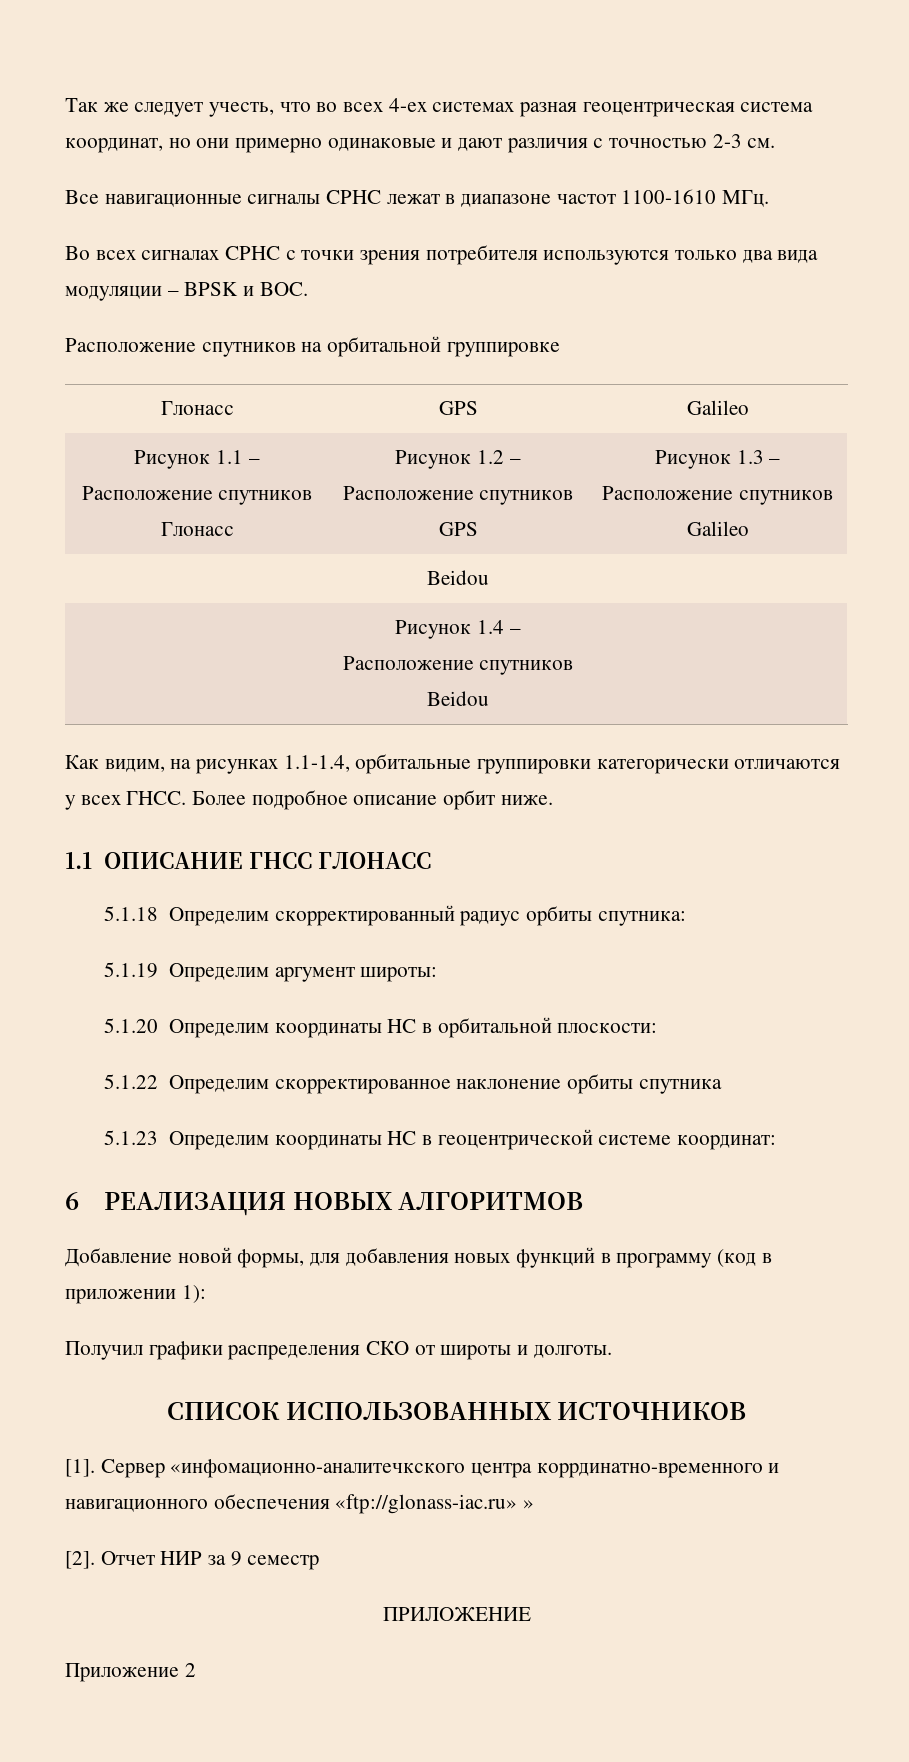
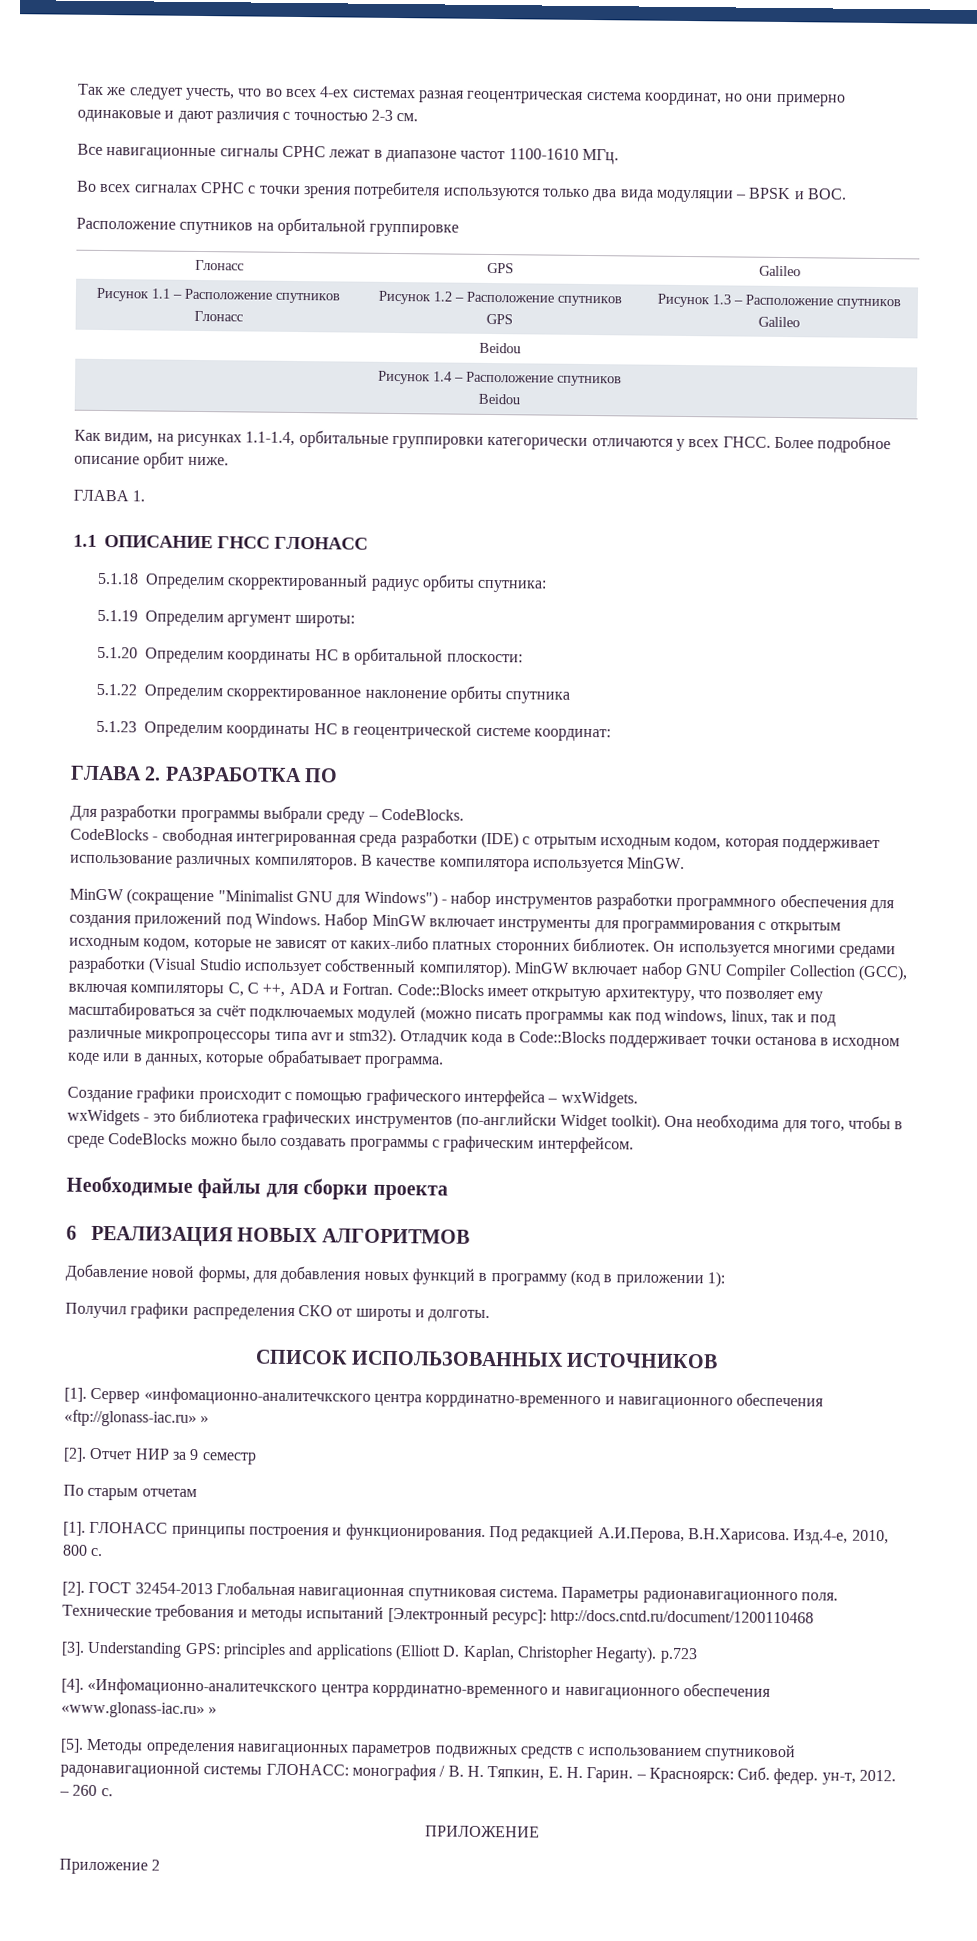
+ ГЛАВА 1.
+ ГЛАВА 2. РАЗРАБОТКА ПО
+ Для разработки программы выбрали среду – CodeBlocks.
+ CodeBlocks - свободная интегрированная среда разработки (IDE) с отрытым исходным кодом, которая поддерживает использование различных компиляторов. В качестве компилятора используется MinGW.
+ MinGW (сокращение "Minimalist GNU для Windows") - набор инструментов разработки программного обеспечения для создания приложений под Windows. Набор MinGW включает инструменты для программирования с открытым исходным кодом, которые не зависят от каких-либо платных сторонних библиотек. Он используется многими средами разработки (Visual Studio использует собственный компилятор). MinGW включает набор GNU Compiler Collection (GCC), включая компиляторы C, C ++, ADA и Fortran. Code::Blocks имеет открытую архитектуру, что позволяет ему масштабироваться за счёт подключаемых модулей (можно писать программы как под windows, linux, так и под различные микропроцессоры типа avr и stm32). Отладчик кода в Code::Blocks поддерживает точки останова в исходном коде или в данных, которые обрабатывает программа.
+ Создание графики происходит с помощью графического интерфейса – wxWidgets.
+ wxWidgets - это библиотека графических инструментов (по-английски Widget toolkit). Она необходима для того, чтобы в среде CodeBlocks можно было создавать программы с графическим интерфейсом.
+ Необходимые файлы для сборки проекта
+ По старым отчетам
+ [1]. ГЛОНАСС принципы построения и функционирования. Под редакцией А.И.Перова, В.Н.Харисова. Изд.4-е, 2010, 800 с.
+ [2]. ГОСТ 32454-2013 Глобальная навигационная спутниковая система. Параметры радионавигационного поля. Технические требования и методы испытаний [Электронный ресурс]: http://docs.cntd.ru/document/1200110468
+ [3]. Understanding GPS: principles and applications (Elliott D. Kaplan, Christopher Hegarty). p.723
+ [4]. «Инфомационно-аналитечкского центра коррдинатно-временного и навигационного обеспечения «www.glonass-iac.ru» »
+ [5]. Методы определения навигационных параметров подвижных средств с использованием спутниковой радонавигационной системы ГЛОНАСС: монография / В. Н. Тяпкин, Е. Н. Гарин. – Красноярск: Сиб. федер. ун-т, 2012. – 260 с.

